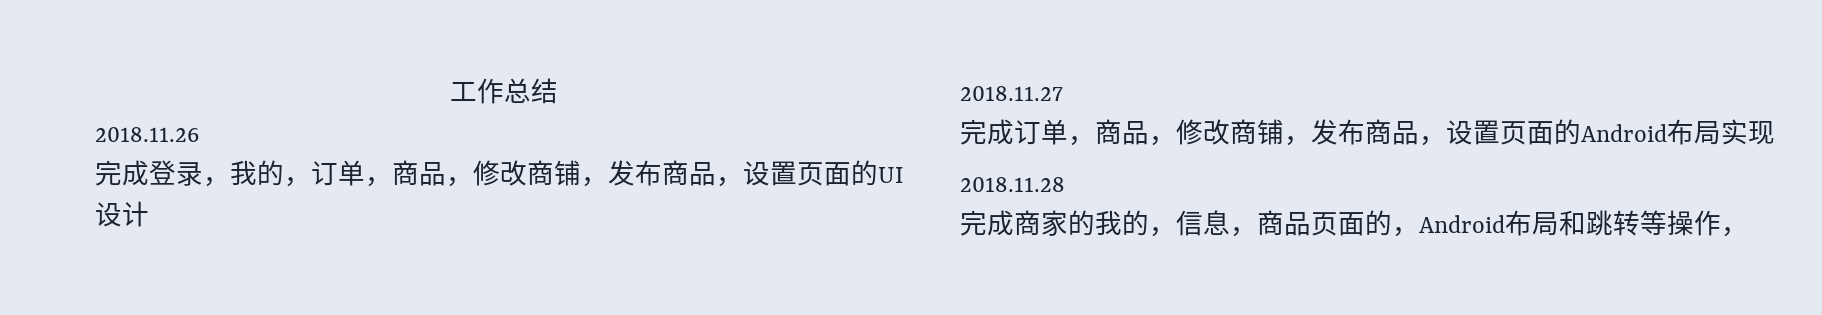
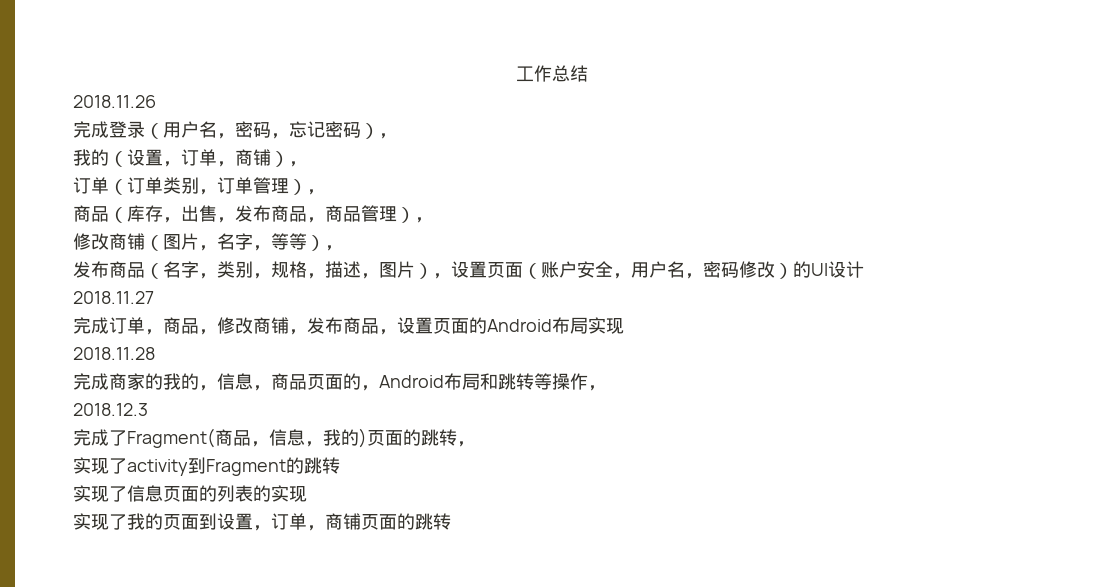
- 完成登录，我的，订单，商品，修改商铺，发布商品，设置页面的UI设计
+ 完成登录（用户名，密码，忘记密码），
+ 我的（设置，订单，商铺），
+ 订单（订单类别，订单管理），
+ 商品（库存，出售，发布商品，商品管理），
+ 修改商铺（图片，名字，等等），
+ 发布商品（名字，类别，规格，描述，图片），设置页面（账户安全，用户名，密码修改）的UI设计
+ 2018.12.3
+ 完成了Fragment(商品，信息，我的)页面的跳转，
+ 实现了activity到Fragment的跳转
+ 实现了信息页面的列表的实现
+ 实现了我的页面到设置，订单，商铺页面的跳转

